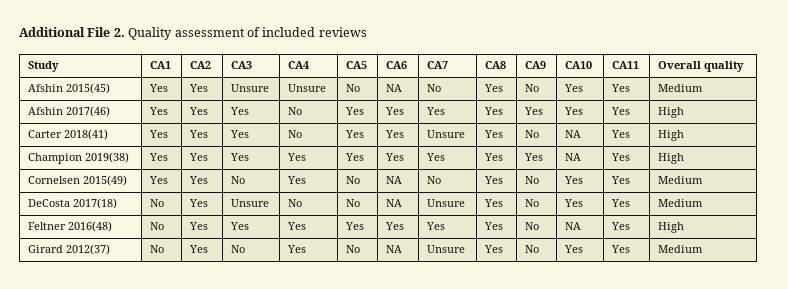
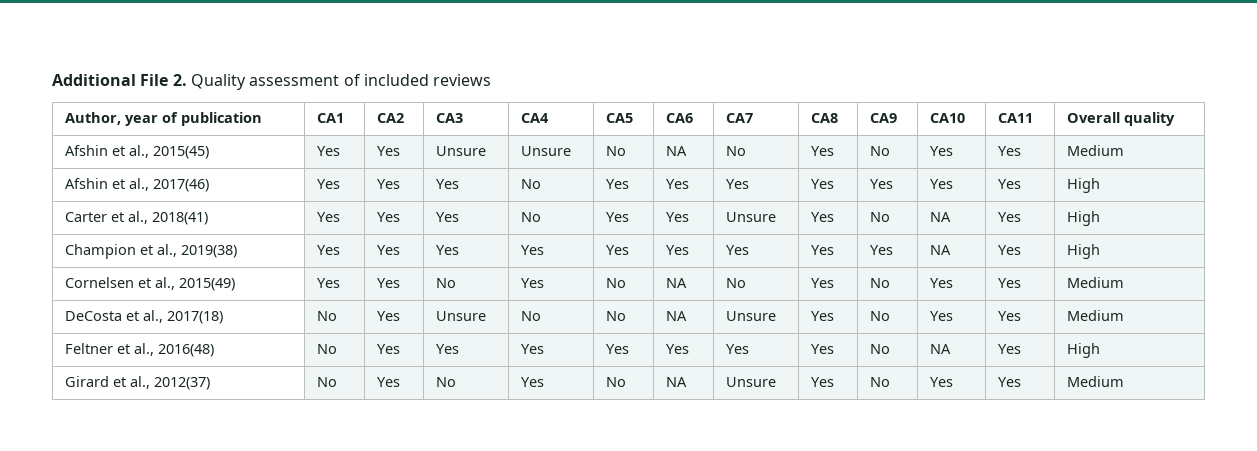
- Study | CA1 | CA2 | CA3 | CA4 | CA5 | CA6 | CA7 | CA8 | CA9 | CA10 | CA11 | Overall quality
+ Author, year of publication | CA1 | CA2 | CA3 | CA4 | CA5 | CA6 | CA7 | CA8 | CA9 | CA10 | CA11 | Overall quality
- Afshin 2015(45) | Yes | Yes | Unsure | Unsure | No | NA | No | Yes | No | Yes | Yes | Medium
+ Afshin et al., 2015(45) | Yes | Yes | Unsure | Unsure | No | NA | No | Yes | No | Yes | Yes | Medium
- Afshin 2017(46) | Yes | Yes | Yes | No | Yes | Yes | Yes | Yes | Yes | Yes | Yes | High
+ Afshin et al., 2017(46) | Yes | Yes | Yes | No | Yes | Yes | Yes | Yes | Yes | Yes | Yes | High
- Carter 2018(41) | Yes | Yes | Yes | No | Yes | Yes | Unsure | Yes | No | NA | Yes | High
+ Carter et al., 2018(41) | Yes | Yes | Yes | No | Yes | Yes | Unsure | Yes | No | NA | Yes | High
- Champion 2019(38) | Yes | Yes | Yes | Yes | Yes | Yes | Yes | Yes | Yes | NA | Yes | High
+ Champion et al., 2019(38) | Yes | Yes | Yes | Yes | Yes | Yes | Yes | Yes | Yes | NA | Yes | High
- Cornelsen 2015(49) | Yes | Yes | No | Yes | No | NA | No | Yes | No | Yes | Yes | Medium
+ Cornelsen et al., 2015(49) | Yes | Yes | No | Yes | No | NA | No | Yes | No | Yes | Yes | Medium
- DeCosta 2017(18) | No | Yes | Unsure | No | No | NA | Unsure | Yes | No | Yes | Yes | Medium
+ DeCosta et al., 2017(18) | No | Yes | Unsure | No | No | NA | Unsure | Yes | No | Yes | Yes | Medium
- Feltner 2016(48) | No | Yes | Yes | Yes | Yes | Yes | Yes | Yes | No | NA | Yes | High
+ Feltner et al., 2016(48) | No | Yes | Yes | Yes | Yes | Yes | Yes | Yes | No | NA | Yes | High
- Girard 2012(37) | No | Yes | No | Yes | No | NA | Unsure | Yes | No | Yes | Yes | Medium
+ Girard et al., 2012(37) | No | Yes | No | Yes | No | NA | Unsure | Yes | No | Yes | Yes | Medium

